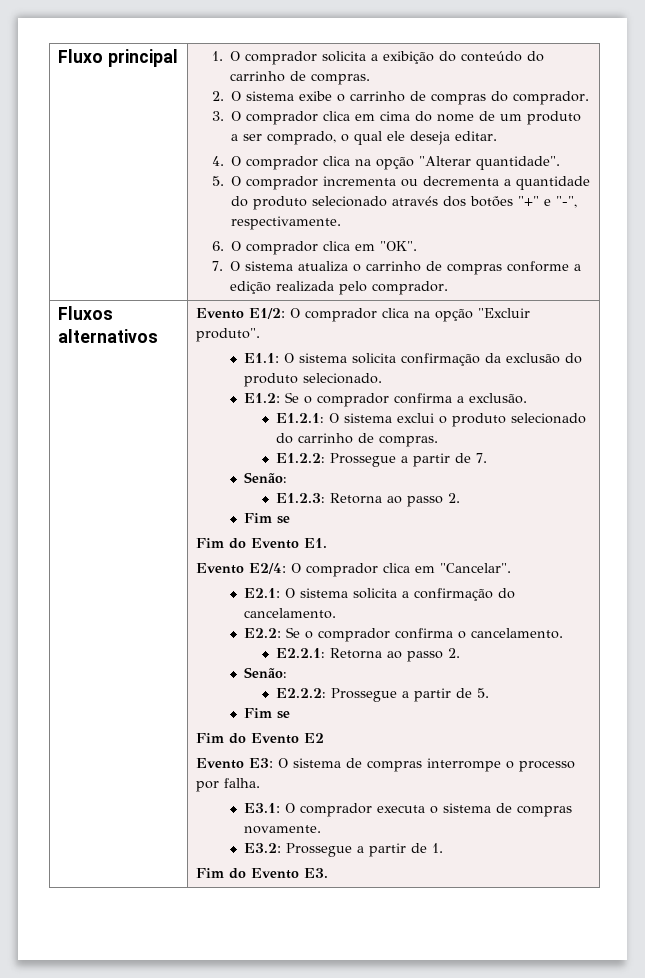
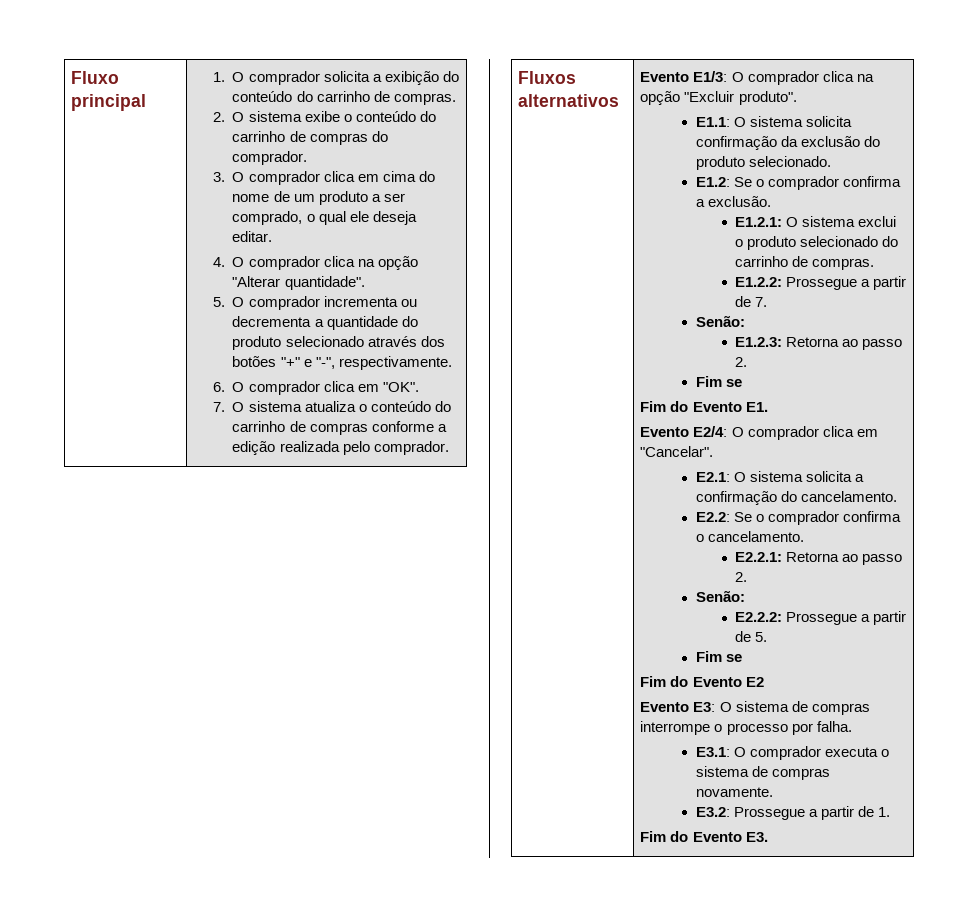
- 2. O sistema exibe o carrinho de compras do comprador.
+ 2. O sistema exibe o conteúdo do carrinho de compras do comprador.
- 7. O sistema atualiza o carrinho de compras conforme a edição realizada pelo comprador.
+ 7. O sistema atualiza o conteúdo do carrinho de compras conforme a edição realizada pelo comprador.
- Evento E1/2: O comprador clica na opção "Excluir produto".
+ Evento E1/3: O comprador clica na opção "Excluir produto".

